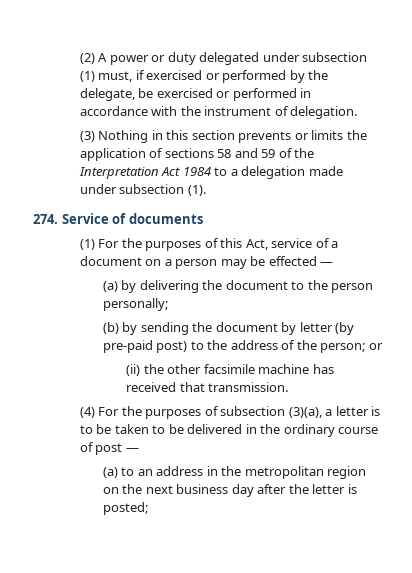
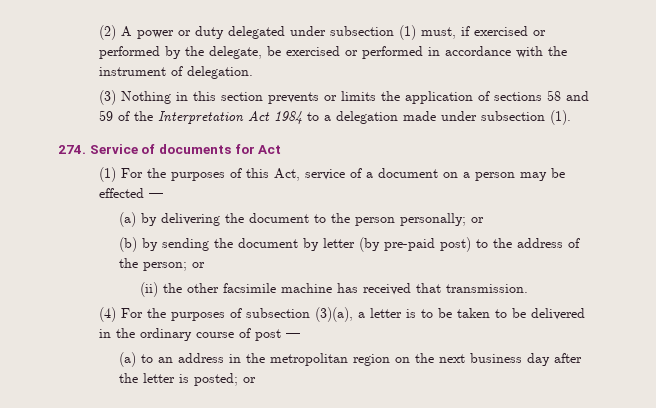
- 274. Service of documents
+ 274. Service of documents for Act
- (a) by delivering the document to the person personally;
+ (a) by delivering the document to the person personally; or
- (a) to an address in the metropolitan region on the next business day after the letter is posted;
+ (a) to an address in the metropolitan region on the next business day after the letter is posted; or

